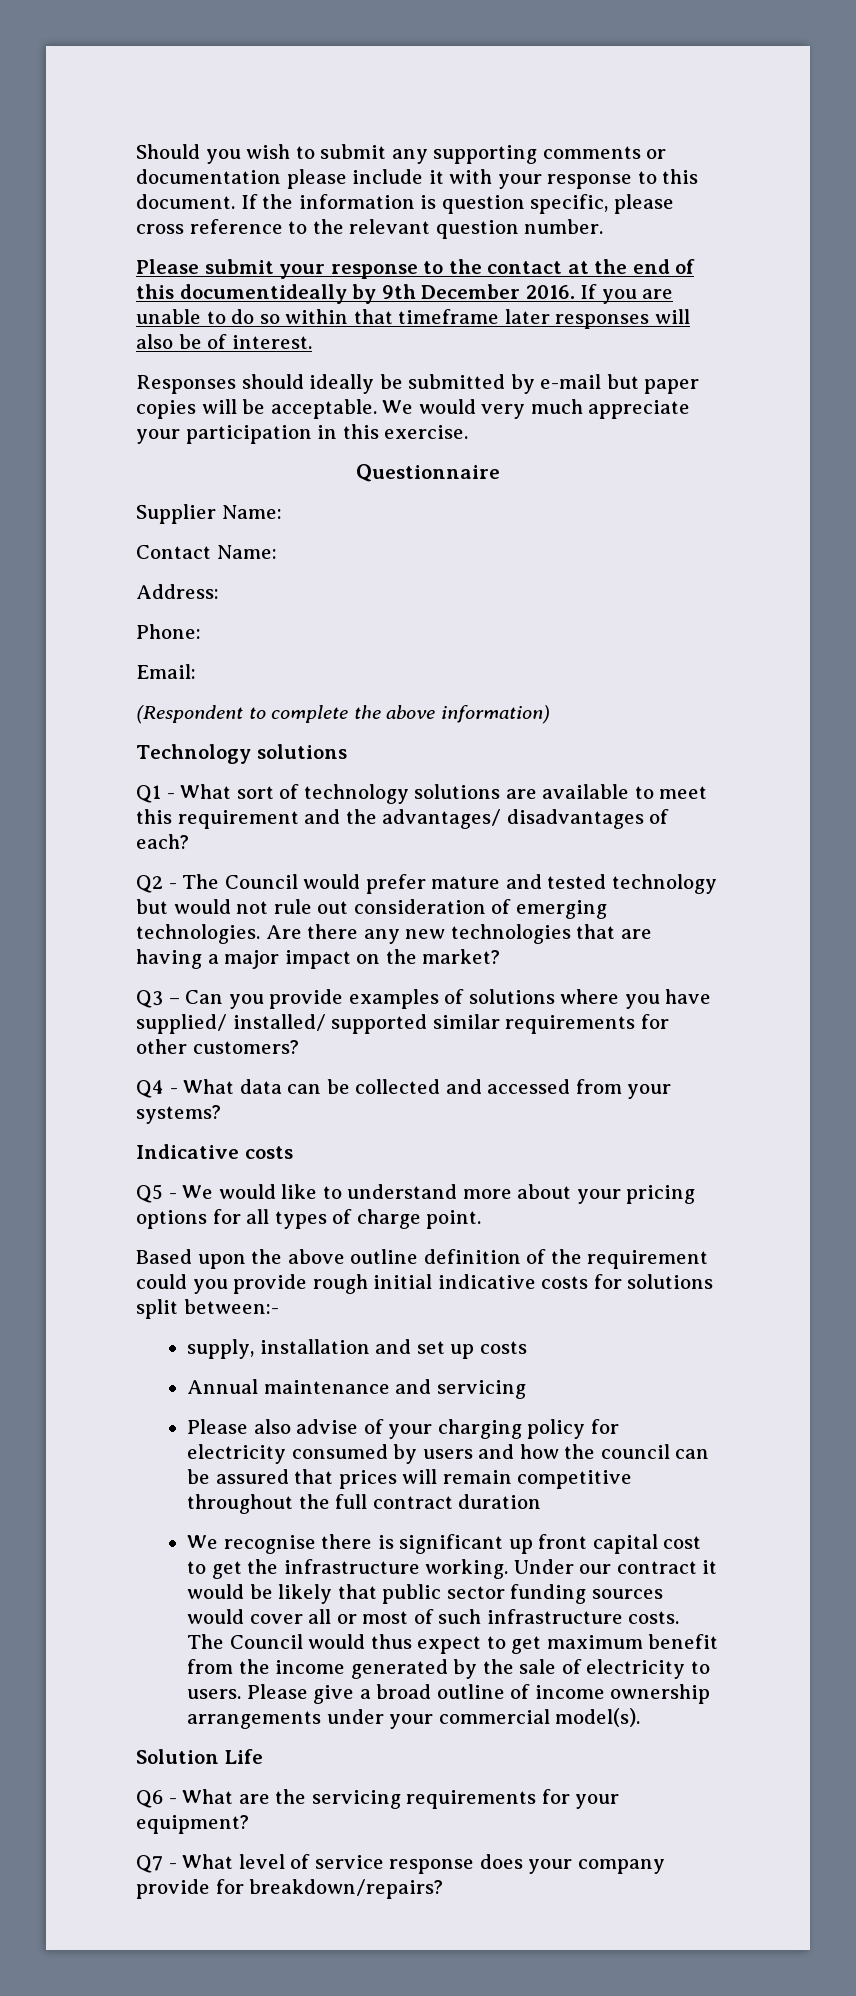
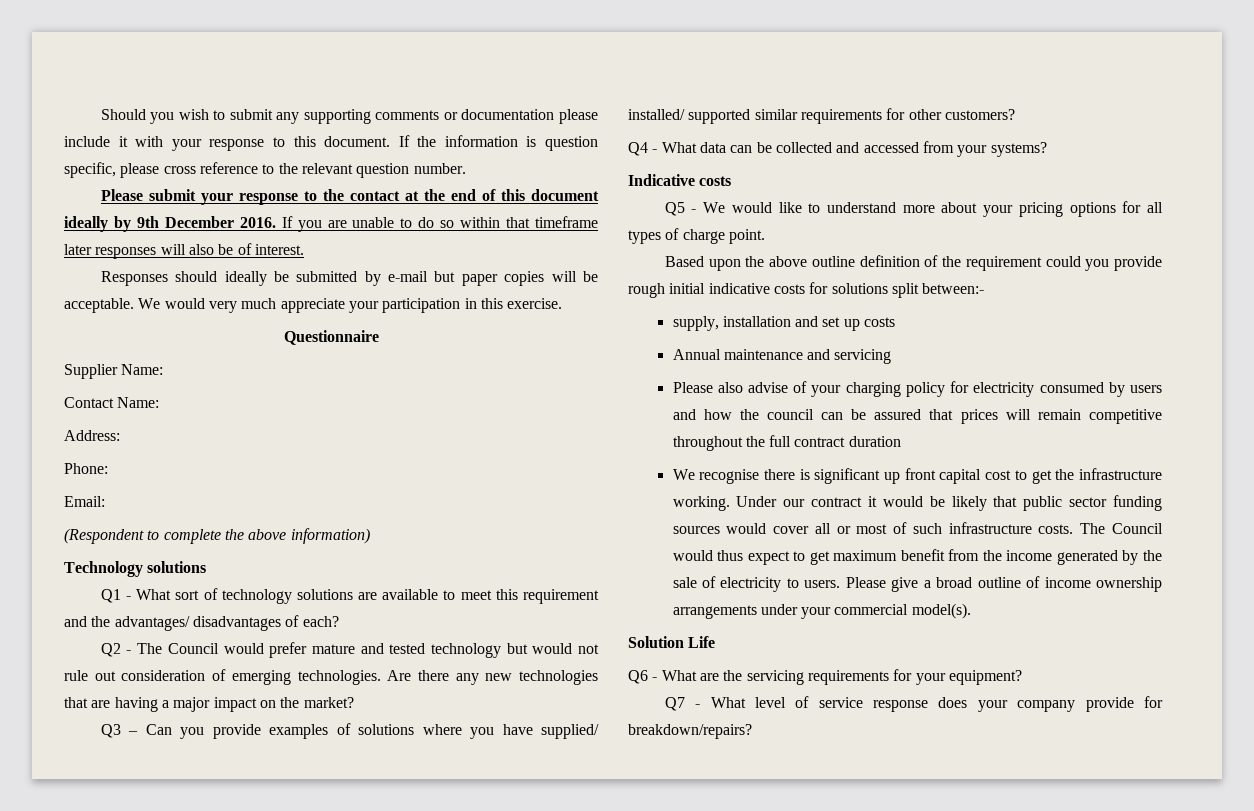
- Please submit your response to the contact at the end of this documentideally by 9th December 2016.
+ Please submit your response to the contact at the end of this document ideally by 9th December 2016.

